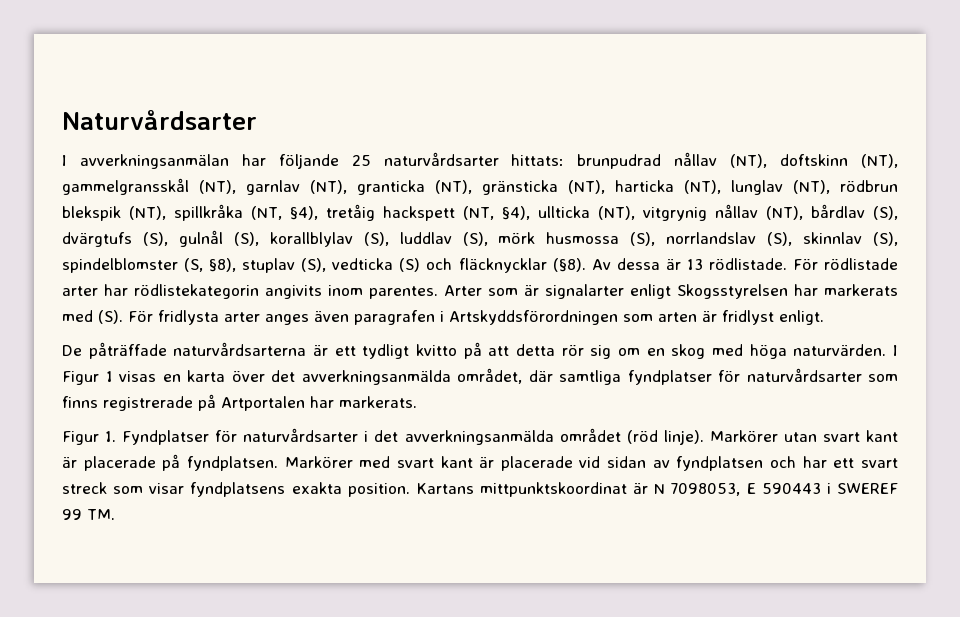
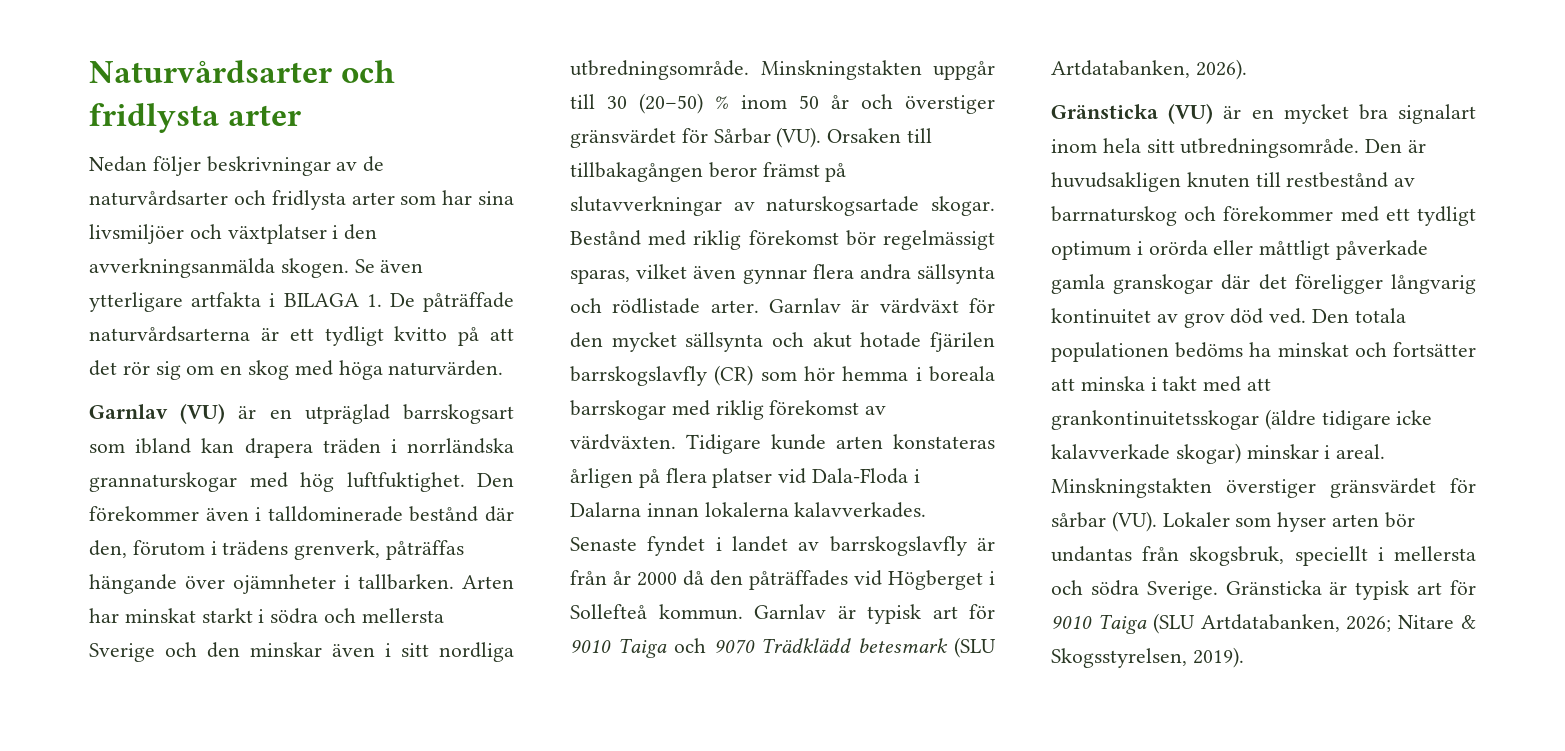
- Naturvårdsarter
- I avverkningsanmälan har följande 25 naturvårdsarter hittats: brunpudrad nållav (NT), doftskinn (NT), gammelgransskål (NT), garnlav (NT), granticka (NT), gränsticka (NT), harticka (NT), lunglav (NT), rödbrun blekspik (NT), spillkråka (NT, §4), tretåig hackspett (NT, §4), ullticka (NT), vitgrynig nållav (NT), bårdlav (S), dvärgtufs (S), gulnål (S), korallblylav (S), luddlav (S), mörk husmossa (S), norrlandslav (S), skinnlav (S), spindelblomster (S, §8), stuplav (S), vedticka (S) och fläcknycklar (§8). Av dessa är 13 rödlistade. För rödlistade arter har rödlistekategorin angivits inom parentes. Arter som är signalarter enligt Skogsstyrelsen har markerats med (S). För fridlysta arter anges även paragrafen i Artskyddsförordningen som arten är fridlyst enligt.
- De påträffade naturvårdsarterna är ett tydligt kvitto på att detta rör sig om en skog med höga naturvärden. I Figur 1 visas en karta över det avverkningsanmälda området, där samtliga fyndplatser för naturvårdsarter som finns registrerade på Artportalen har markerats.
- Figur 1. Fyndplatser för naturvårdsarter i det avverkningsanmälda området (röd linje). Markörer utan svart kant är placerade på fyndplatsen. Markörer med svart kant är placerade vid sidan av fyndplatsen och har ett svart streck som visar fyndplatsens exakta position. Kartans mittpunktskoordinat är N 7098053, E 590443 i SWEREF 99 TM.
+ Naturvårdsarter och fridlysta arter
+ Nedan följer beskrivningar av de naturvårdsarter och fridlysta arter som har sina livsmiljöer och växtplatser i den avverkningsanmälda skogen. Se även ytterligare artfakta i BILAGA 1. De påträffade naturvårdsarterna är ett tydligt kvitto på att det rör sig om en skog med höga naturvärden.
+ Garnlav (VU) är en utpräglad barrskogsart som ibland kan drapera träden i norrländska grannaturskogar med hög luftfuktighet. Den förekommer även i talldominerade bestånd där den, förutom i trädens grenverk, påträffas hängande över ojämnheter i tallbarken. Arten har minskat starkt i södra och mellersta Sverige och den minskar även i sitt nordliga utbredningsområde. Minskningstakten uppgår till 30 (20–50) % inom 50 år och överstiger gränsvärdet för Sårbar (VU). Orsaken till tillbakagången beror främst på slutavverkningar av naturskogsartade skogar. Bestånd med riklig förekomst bör regelmässigt sparas, vilket även gynnar flera andra sällsynta och rödlistade arter. Garnlav är värdväxt för den mycket sällsynta och akut hotade fjärilen barrskogslavfly (CR) som hör hemma i boreala barrskogar med riklig förekomst av värdväxten. Tidigare kunde arten konstateras årligen på flera platser vid Dala-Floda i Dalarna innan lokalerna kalavverkades. Senaste fyndet i landet av barrskogslavfly är från år 2000 då den påträffades vid Högberget i Sollefteå kommun. Garnlav är typisk art för 9010 Taiga och 9070 Trädklädd betesmark (SLU Artdatabanken, 2026).
+ Gränsticka (VU) är en mycket bra signalart inom hela sitt utbredningsområde. Den är huvudsakligen knuten till restbestånd av barrnaturskog och förekommer med ett tydligt optimum i orörda eller måttligt påverkade gamla granskogar där det föreligger långvarig kontinuitet av grov död ved. Den totala populationen bedöms ha minskat och fortsätter att minska i takt med att grankontinuitetsskogar (äldre tidigare icke kalavverkade skogar) minskar i areal. Minskningstakten överstiger gränsvärdet för sårbar (VU). Lokaler som hyser arten bör undantas från skogsbruk, speciellt i mellersta och södra Sverige. Gränsticka är typisk art för 9010 Taiga (SLU Artdatabanken, 2026; Nitare & Skogsstyrelsen, 2019).

